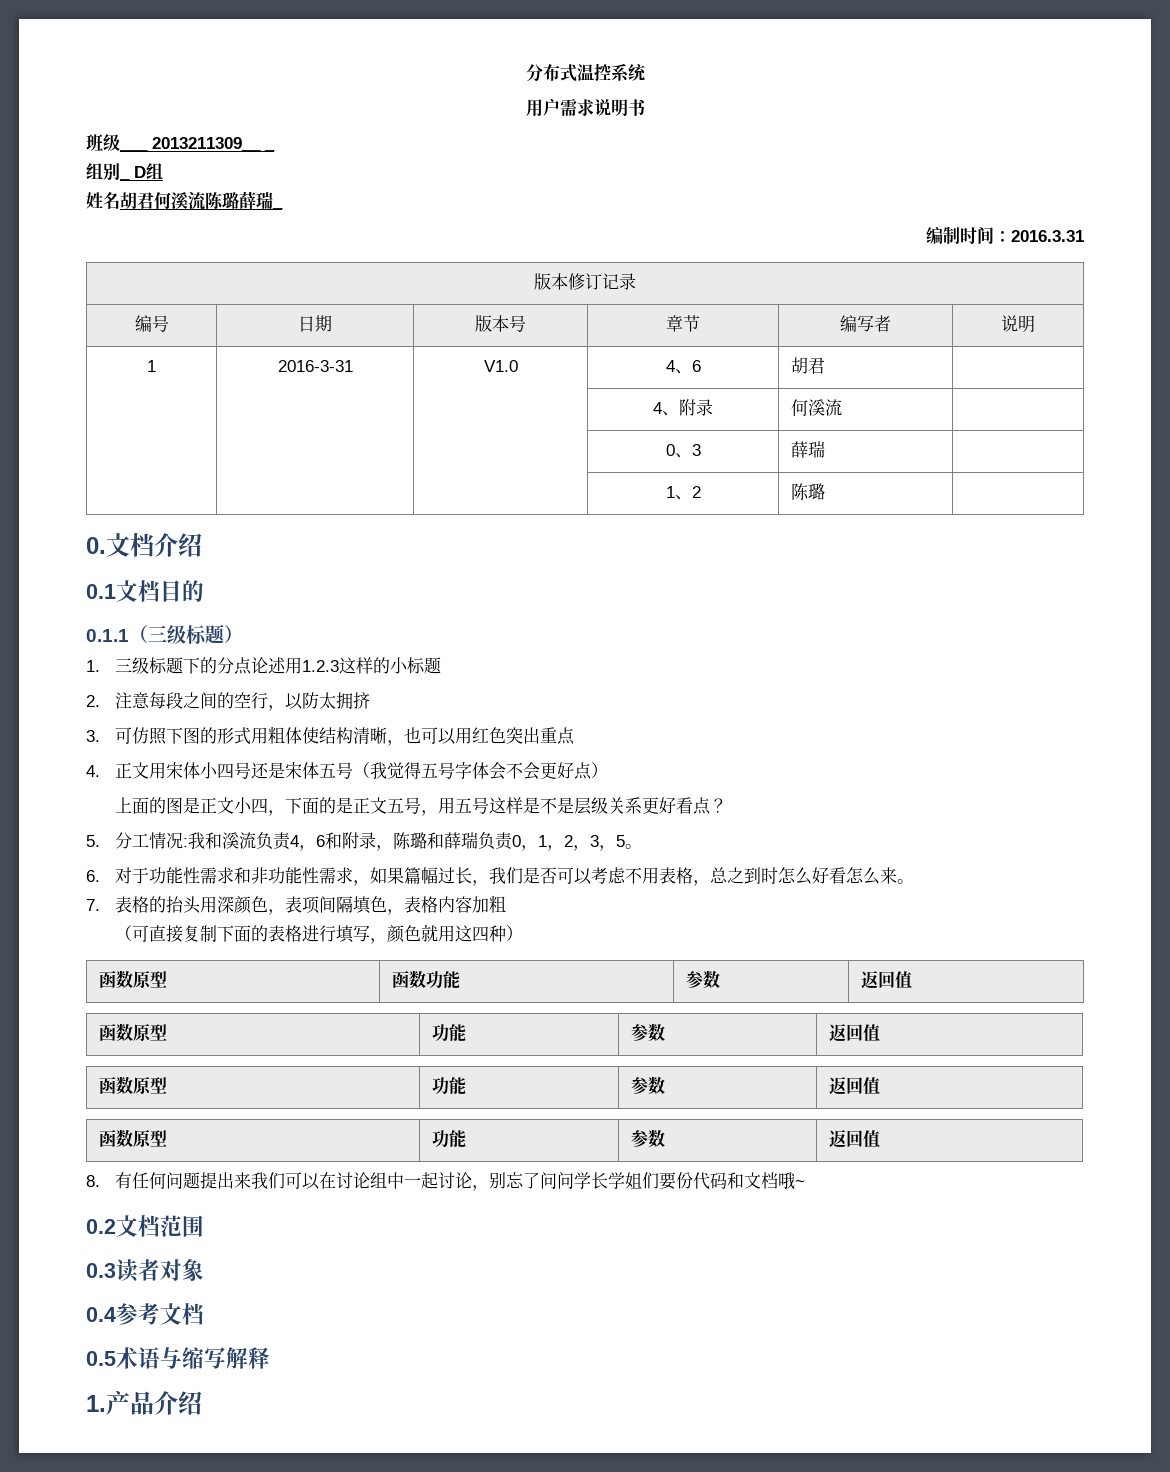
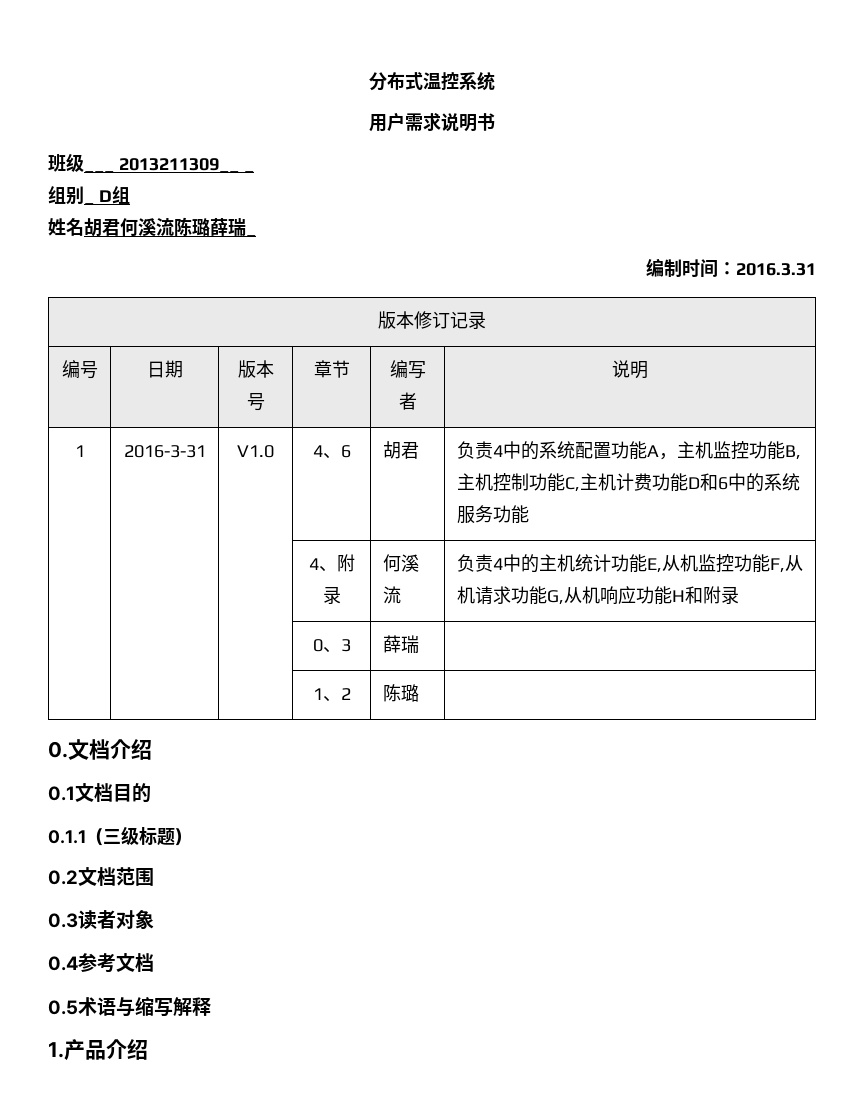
- 1 | 2016-3-31 | V1.0 | 4、6 | 胡君 |
- | | | 4、附录 | 何溪流 |
+ 1 | 2016-3-31 | V1.0 | 4、6 | 胡君 | 负责4中的系统配置功能A，主机监控功能B,主机控制功能C,主机计费功能D和6中的系统服务功能
+ | | | 4、附录 | 何溪流 | 负责4中的主机统计功能E,从机监控功能F,从机请求功能G,从机响应功能H和附录
- 1.三级标题下的分点论述用1.2.3这样的小标题
- 2.注意每段之间的空行，以防太拥挤
- 3.可仿照下图的形式用粗体使结构清晰，也可以用红色突出重点
- 4.正文用宋体小四号还是宋体五号（我觉得五号字体会不会更好点）
- 上面的图是正文小四，下面的是正文五号，用五号这样是不是层级关系更好看点？
- 5.分工情况:我和溪流负责4，6和附录，陈璐和薛瑞负责0，1，2，3，5。
- 6.对于功能性需求和非功能性需求，如果篇幅过长，我们是否可以考虑不用表格，总之到时怎么好看怎么来。
- 7.表格的抬头用深颜色，表项间隔填色，表格内容加粗
- （可直接复制下面的表格进行填写，颜色就用这四种）
- 函数原型 | 函数功能 | 参数 | 返回值
- 函数原型 | 功能 | 参数 | 返回值
- 函数原型 | 功能 | 参数 | 返回值
- 函数原型 | 功能 | 参数 | 返回值
- 8.有任何问题提出来我们可以在讨论组中一起讨论，别忘了问问学长学姐们要份代码和文档哦~

